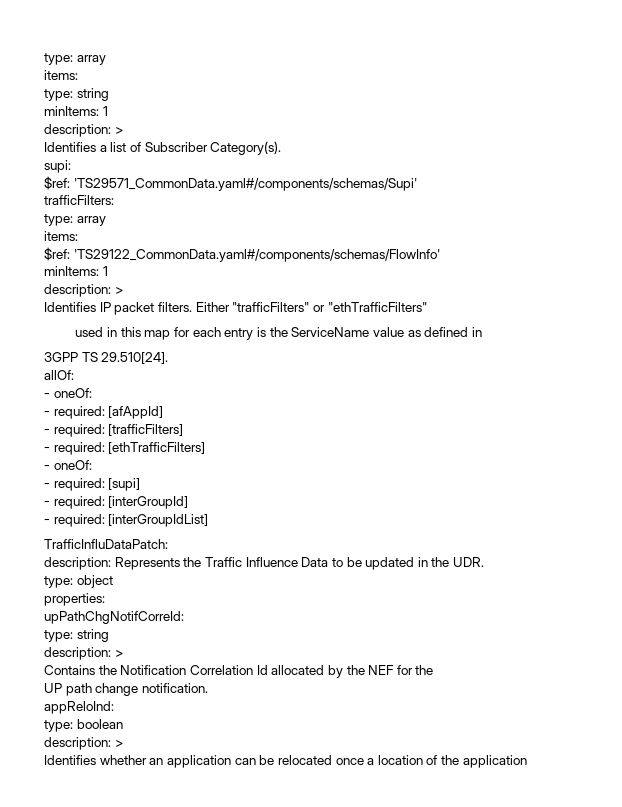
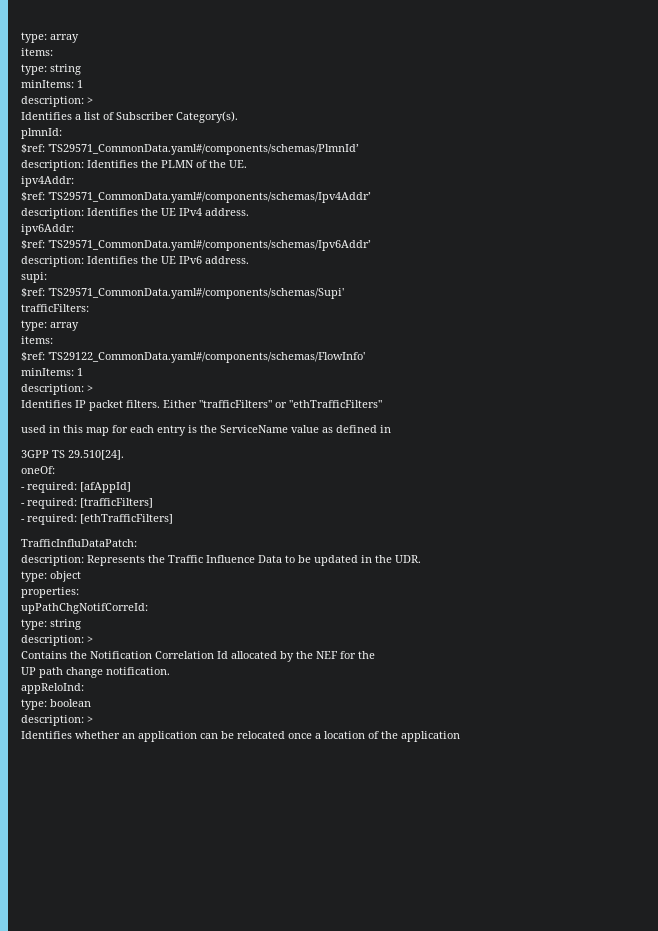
+ plmnId:
+ $ref: 'TS29571_CommonData.yaml#/components/schemas/PlmnId’
+ description: Identifies the PLMN of the UE.
+ ipv4Addr:
+ $ref: 'TS29571_CommonData.yaml#/components/schemas/Ipv4Addr’
+ description: Identifies the UE IPv4 address.
+ ipv6Addr:
+ $ref: 'TS29571_CommonData.yaml#/components/schemas/Ipv6Addr’
+ description: Identifies the UE IPv6 address.
- allOf:
- - oneOf:
+ oneOf:
  - required: [ethTrafficFilters]
- - oneOf:
- - required: [supi]
- - required: [interGroupId]
- - required: [interGroupIdList]

